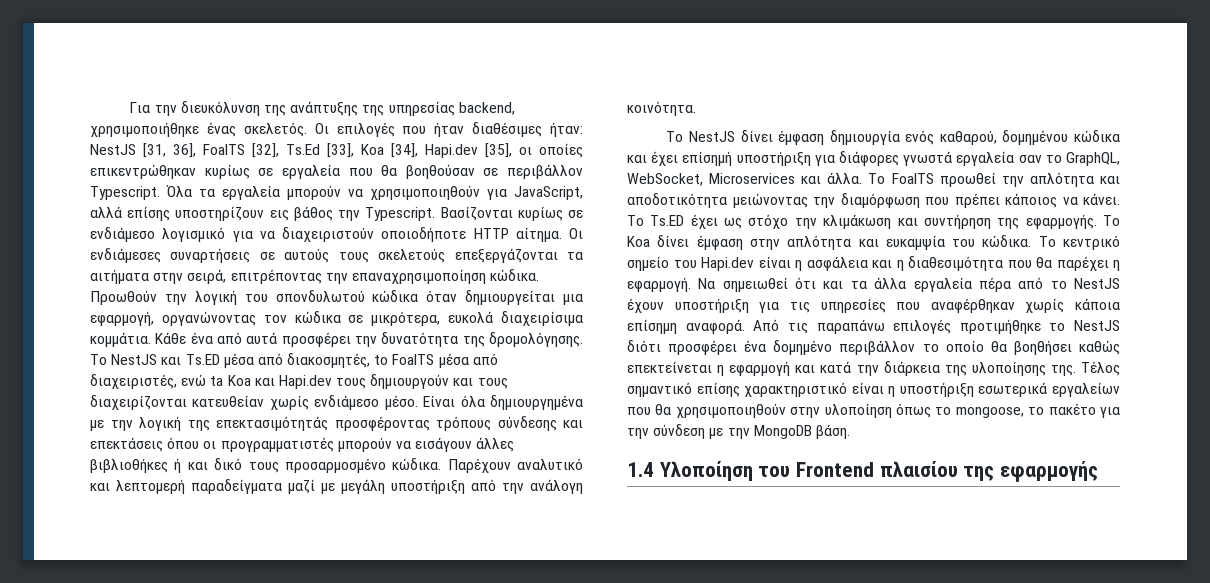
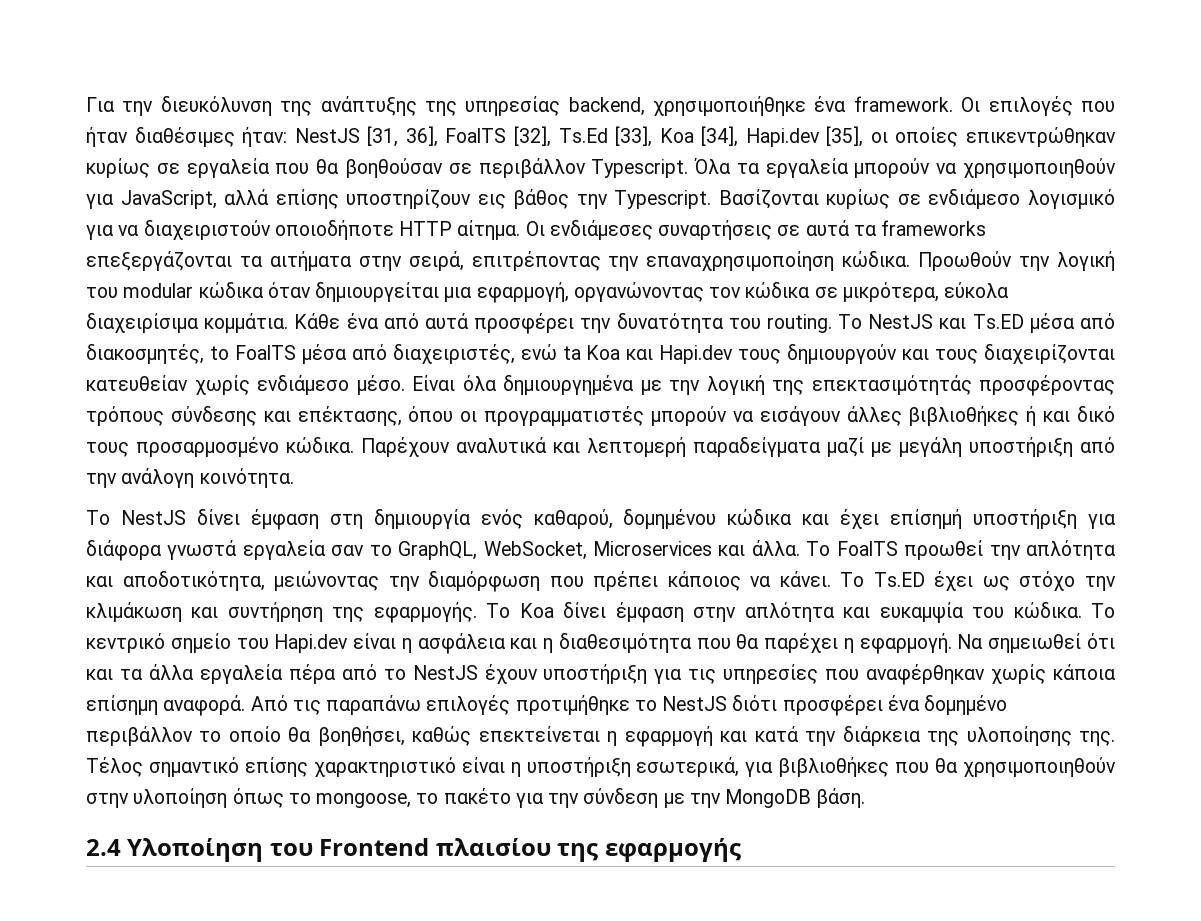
- Για την διευκόλυνση της ανάπτυξης της υπηρεσίας backend, χρησιμοποιήθηκε ένας σκελετός.
+ Για την διευκόλυνση της ανάπτυξης της υπηρεσίας backend, χρησιμοποιήθηκε ένα framework.
- Οι ενδιάμεσες συναρτήσεις σε αυτούς τους σκελετούς επεξεργάζονται τα αιτήματα στην σειρά, επιτρέποντας την επαναχρησιμοποίηση κώδικα.
+ Οι ενδιάμεσες συναρτήσεις σε αυτά τα frameworks επεξεργάζονται τα αιτήματα στην σειρά, επιτρέποντας την επαναχρησιμοποίηση κώδικα.
- Προωθούν την λογική του σπονδυλωτού κώδικα όταν δημιουργείται μια εφαρμογή, οργανώνοντας τον κώδικα σε μικρότερα, ευκολά διαχειρίσιμα κομμάτια.
+ Προωθούν την λογική του modular κώδικα όταν δημιουργείται μια εφαρμογή, οργανώνοντας τον κώδικα σε μικρότερα, εύκολα διαχειρίσιμα κομμάτια.
- Κάθε ένα από αυτά προσφέρει την δυνατότητα της δρομολόγησης.
+ Κάθε ένα από αυτά προσφέρει την δυνατότητα του routing.
- Είναι όλα δημιουργημένα με την λογική της επεκτασιμότητάς προσφέροντας τρόπους σύνδεσης και επεκτάσεις όπου οι προγραμματιστές μπορούν να εισάγουν άλλες βιβλιοθήκες ή και δικό τους προσαρμοσμένο κώδικα.
+ Είναι όλα δημιουργημένα με την λογική της επεκτασιμότητάς προσφέροντας τρόπους σύνδεσης και επέκτασης, όπου οι προγραμματιστές μπορούν να εισάγουν άλλες βιβλιοθήκες ή και δικό τους προσαρμοσμένο κώδικα.
- Παρέχουν αναλυτικό και λεπτομερή παραδείγματα μαζί με μεγάλη υποστήριξη από την ανάλογη κοινότητα.
+ Παρέχουν αναλυτικά και λεπτομερή παραδείγματα μαζί με μεγάλη υποστήριξη από την ανάλογη κοινότητα.
- Το NestJS δίνει έμφαση δημιουργία ενός καθαρού, δομημένου κώδικα και έχει επίσημή υποστήριξη για διάφορες γνωστά εργαλεία σαν το GraphQL, WebSocket, Microservices και άλλα.
+ Το NestJS δίνει έμφαση στη δημιουργία ενός καθαρού, δομημένου κώδικα και έχει επίσημή υποστήριξη για διάφορα γνωστά εργαλεία σαν το GraphQL, WebSocket, Microservices και άλλα.
- Το FoalTS προωθεί την απλότητα και αποδοτικότητα μειώνοντας την διαμόρφωση που πρέπει κάποιος να κάνει.
+ Το FoalTS προωθεί την απλότητα και αποδοτικότητα, μειώνοντας την διαμόρφωση που πρέπει κάποιος να κάνει.
- Από τις παραπάνω επιλογές προτιμήθηκε το NestJS διότι προσφέρει ένα δομημένο περιβάλλον το οποίο θα βοηθήσει καθώς επεκτείνεται η εφαρμογή και κατά την διάρκεια της υλοποίησης της.
+ Από τις παραπάνω επιλογές προτιμήθηκε το NestJS διότι προσφέρει ένα δομημένο περιβάλλον το οποίο θα βοηθήσει, καθώς επεκτείνεται η εφαρμογή και κατά την διάρκεια της υλοποίησης της.
- Τέλος σημαντικό επίσης χαρακτηριστικό είναι η υποστήριξη εσωτερικά εργαλείων που θα χρησιμοποιηθούν στην υλοποίηση όπως το mongoose, το πακέτο για την σύνδεση με την MongoDB βάση.
+ Τέλος σημαντικό επίσης χαρακτηριστικό είναι η υποστήριξη εσωτερικά, για βιβλιοθήκες που θα χρησιμοποιηθούν στην υλοποίηση όπως το mongoose, το πακέτο για την σύνδεση με την MongoDB βάση.
- 1.4 Υλοποίηση του Frontend πλαισίου της εφαρμογής
+ 2.4 Υλοποίηση του Frontend πλαισίου της εφαρμογής

